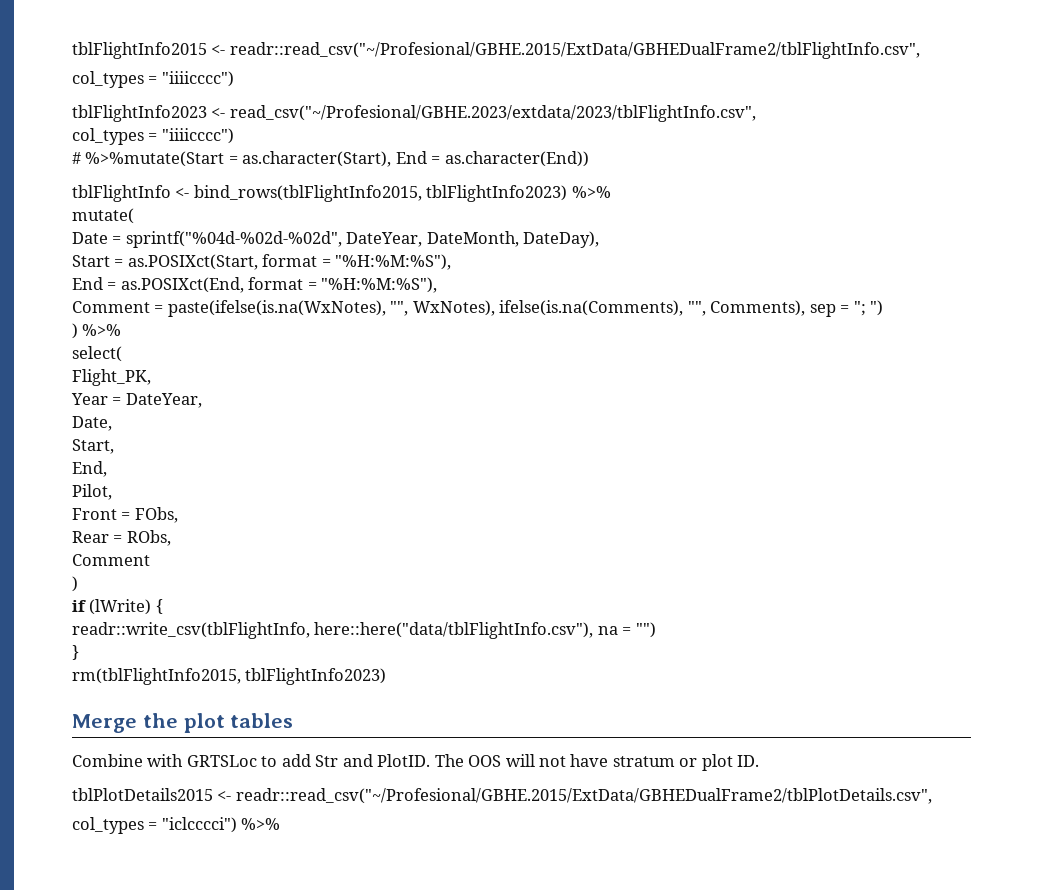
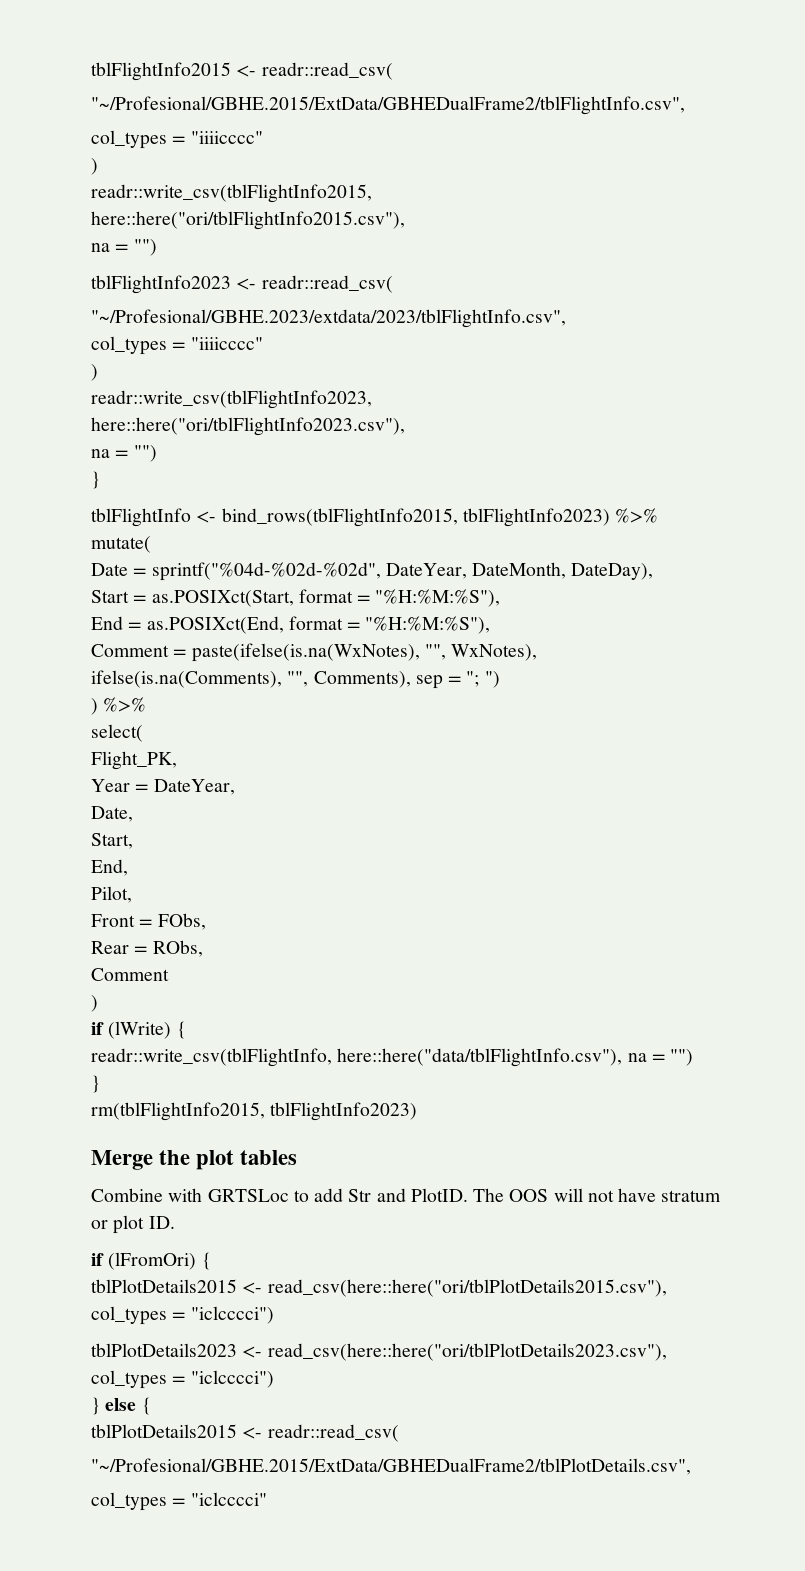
- tblFlightInfo2015 <- readr::read_csv("~/Profesional/GBHE.2015/ExtData/GBHEDualFrame2/tblFlightInfo.csv",
- col_types = "iiiicccc")
+ tblFlightInfo2015 <- readr::read_csv(
+ "~/Profesional/GBHE.2015/ExtData/GBHEDualFrame2/tblFlightInfo.csv",
+ col_types = "iiiicccc"
+ )
+ readr::write_csv(tblFlightInfo2015,
+ here::here("ori/tblFlightInfo2015.csv"),
+ na = "")
- tblFlightInfo2023 <- read_csv("~/Profesional/GBHE.2023/extdata/2023/tblFlightInfo.csv",
- col_types = "iiiicccc")
- # %>%mutate(Start = as.character(Start), End = as.character(End))
+ tblFlightInfo2023 <- readr::read_csv(
+ "~/Profesional/GBHE.2023/extdata/2023/tblFlightInfo.csv",
+ col_types = "iiiicccc"
+ )
+ readr::write_csv(tblFlightInfo2023,
+ here::here("ori/tblFlightInfo2023.csv"),
+ na = "")
+ }
- tblPlotDetails2015 <- readr::read_csv("~/Profesional/GBHE.2015/ExtData/GBHEDualFrame2/tblPlotDetails.csv",
- col_types = "iclcccci") %>%
+ if (lFromOri) {
+ tblPlotDetails2015 <- read_csv(here::here("ori/tblPlotDetails2015.csv"), col_types = "iclcccci")
+ tblPlotDetails2023 <- read_csv(here::here("ori/tblPlotDetails2023.csv"), col_types = "iclcccci")
+ } else {
+ tblPlotDetails2015 <- readr::read_csv(
+ "~/Profesional/GBHE.2015/ExtData/GBHEDualFrame2/tblPlotDetails.csv",
+ col_types = "iclcccci"

